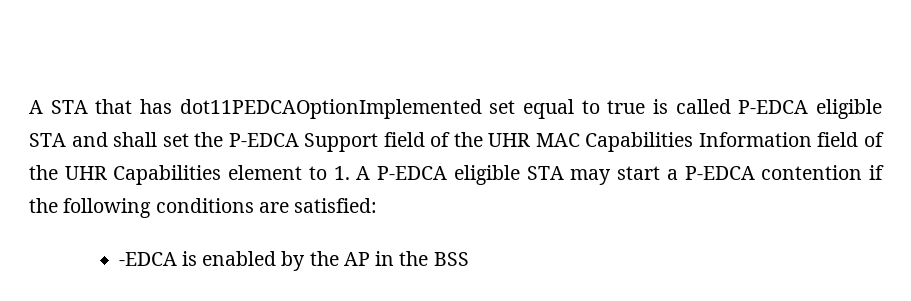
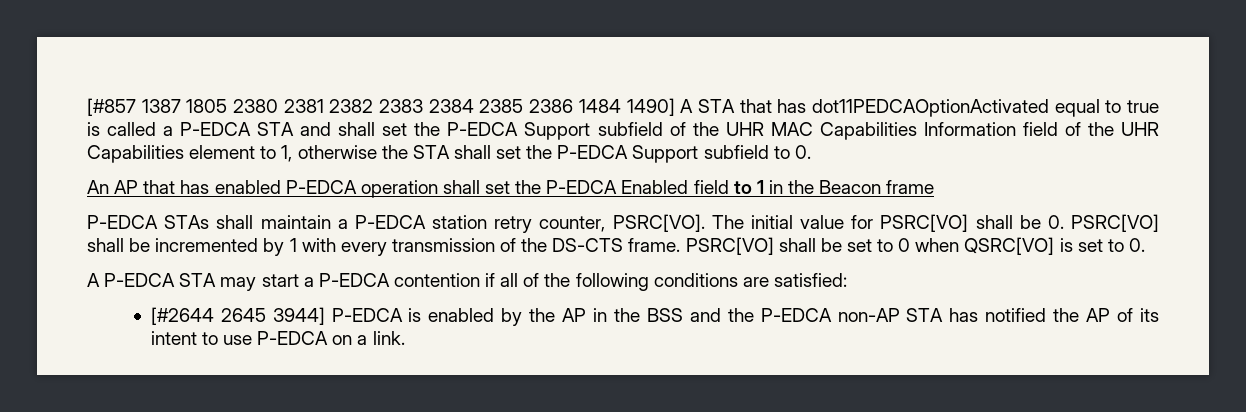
- A STA that has dot11PEDCAOptionImplemented set equal to true is called P-EDCA eligible STA and shall set the P-EDCA Support field of the UHR MAC Capabilities Information field of the UHR Capabilities element to 1. A P-EDCA eligible STA may start a P-EDCA contention if the following conditions are satisfied:
+ [#857 1387 1805 2380 2381 2382 2383 2384 2385 2386 1484 1490] A STA that has dot11PEDCAOptionActivated equal to true is called a P-EDCA STA and shall set the P-EDCA Support subfield of the UHR MAC Capabilities Information field of the UHR Capabilities element to 1, otherwise the STA shall set the P-EDCA Support subfield to 0.
+ An AP that has enabled P-EDCA operation shall set the P-EDCA Enabled field to 1 in the Beacon frame
+ P-EDCA STAs shall maintain a P-EDCA station retry counter, PSRC[VO]. The initial value for PSRC[VO] shall be 0. PSRC[VO] shall be incremented by 1 with every transmission of the DS-CTS frame. PSRC[VO] shall be set to 0 when QSRC[VO] is set to 0.
+ A P-EDCA STA may start a P-EDCA contention if all of the following conditions are satisfied:
- -EDCA is enabled by the AP in the BSS
+ [#2644 2645 3944] P-EDCA is enabled by the AP in the BSS and the P-EDCA non-AP STA has notified the AP of its intent to use P-EDCA on a link.

